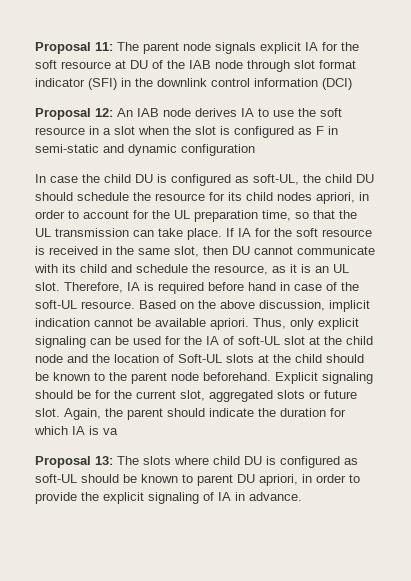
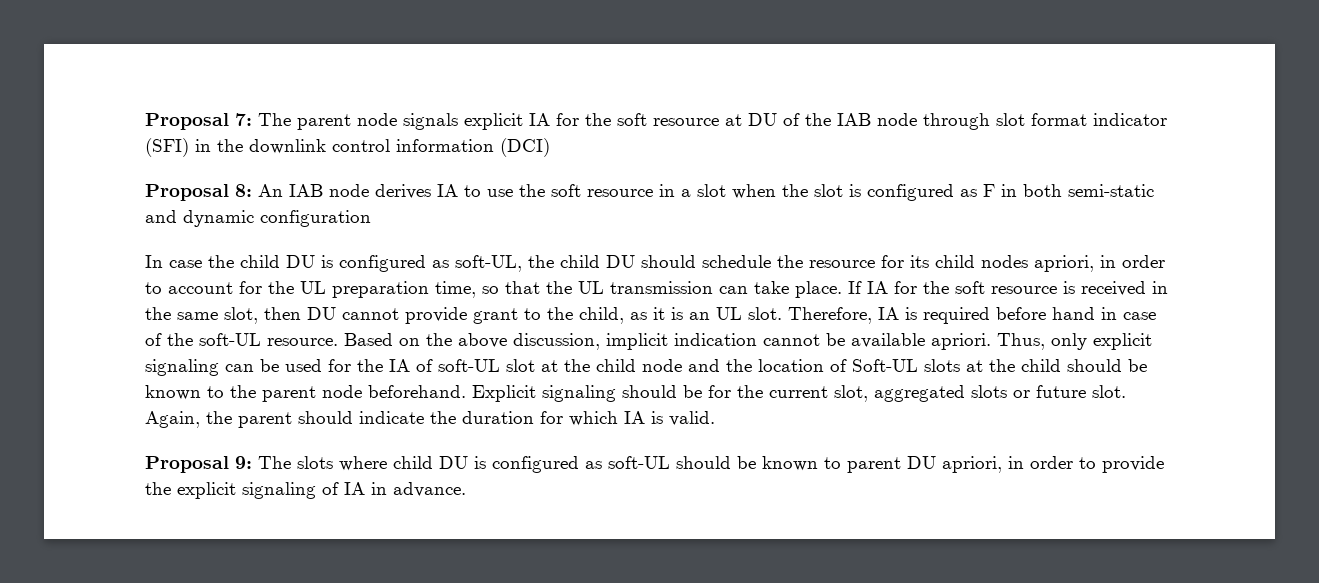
- Proposal 11: The parent node signals explicit IA for the soft resource at DU of the IAB node through slot format indicator (SFI) in the downlink control information (DCI)
+ Proposal 7: The parent node signals explicit IA for the soft resource at DU of the IAB node through slot format indicator (SFI) in the downlink control information (DCI)
- Proposal 12: An IAB node derives IA to use the soft resource in a slot when the slot is configured as F in semi-static and dynamic configuration
+ Proposal 8: An IAB node derives IA to use the soft resource in a slot when the slot is configured as F in both semi-static and dynamic configuration
- If IA for the soft resource is received in the same slot, then DU cannot communicate with its child and schedule the resource, as it is an UL slot.
+ If IA for the soft resource is received in the same slot, then DU cannot provide grant to the child, as it is an UL slot.
- Again, the parent should indicate the duration for which IA is va
- Proposal 13: The slots where child DU is configured as soft-UL should be known to parent DU apriori, in order to provide the explicit signaling of IA in advance.
+ Again, the parent should indicate the duration for which IA is valid.
+ Proposal 9: The slots where child DU is configured as soft-UL should be known to parent DU apriori, in order to provide the explicit signaling of IA in advance.

